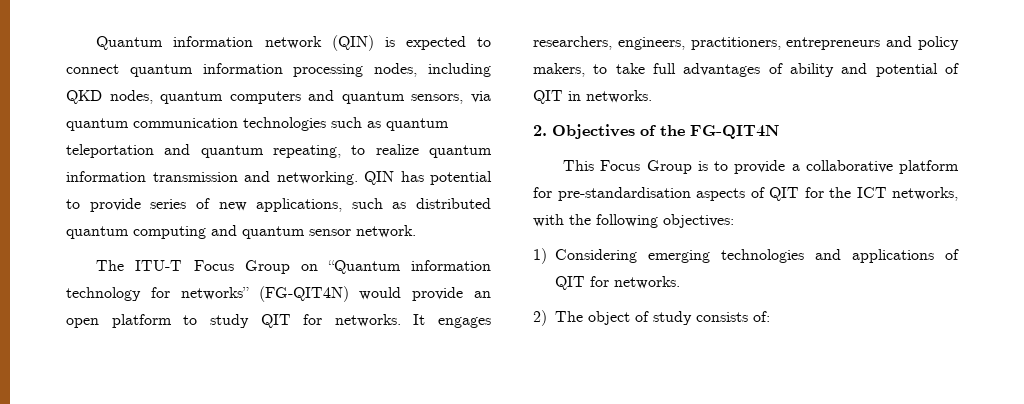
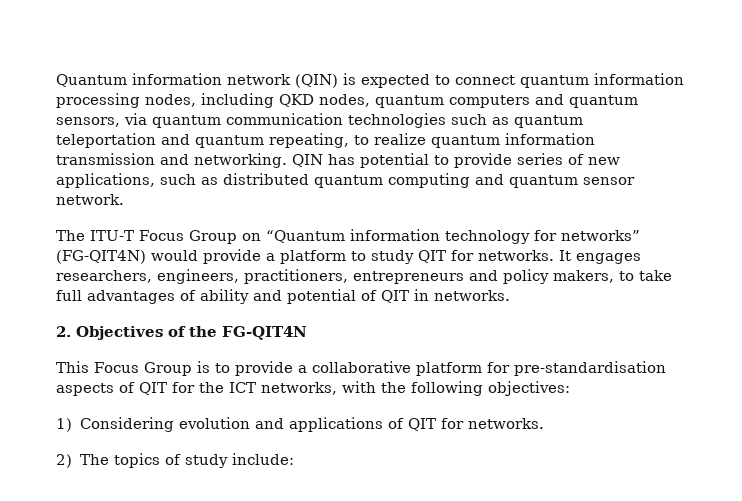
- The ITU-T Focus Group on “Quantum information technology for networks” (FG-QIT4N) would provide an open platform to study QIT for networks.
+ The ITU-T Focus Group on “Quantum information technology for networks” (FG-QIT4N) would provide a platform to study QIT for networks.
- 1) Considering emerging technologies and applications of QIT for networks.
+ 1) Considering evolution and applications of QIT for networks.
- 2) The object of study consists of:
+ 2) The topics of study include:

